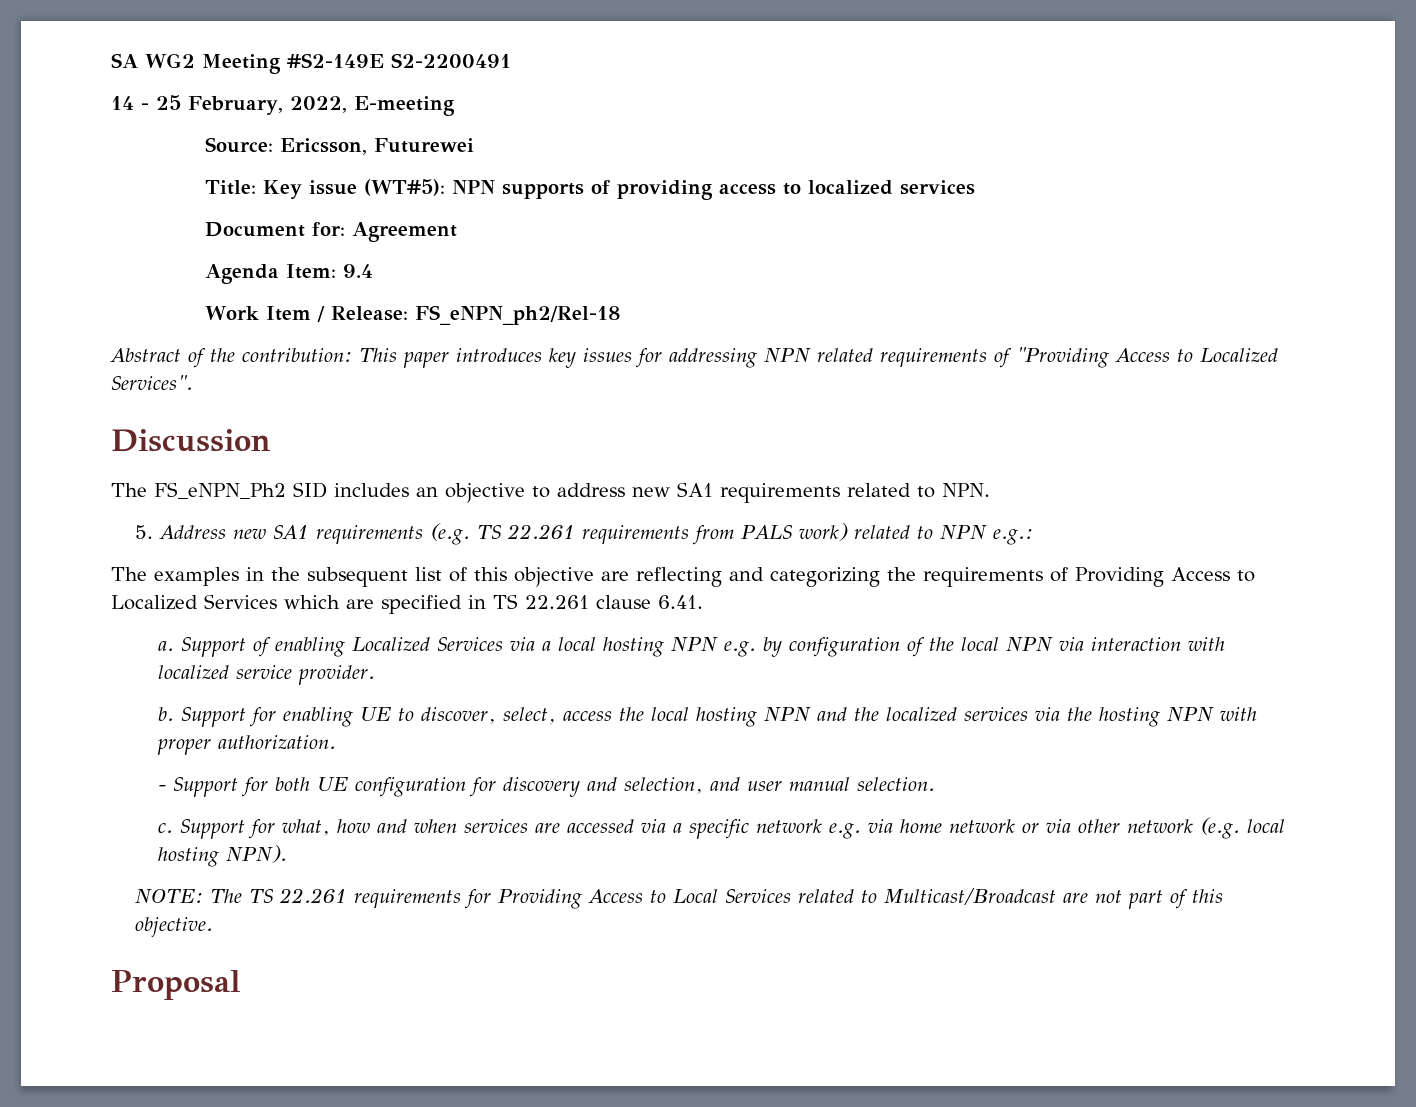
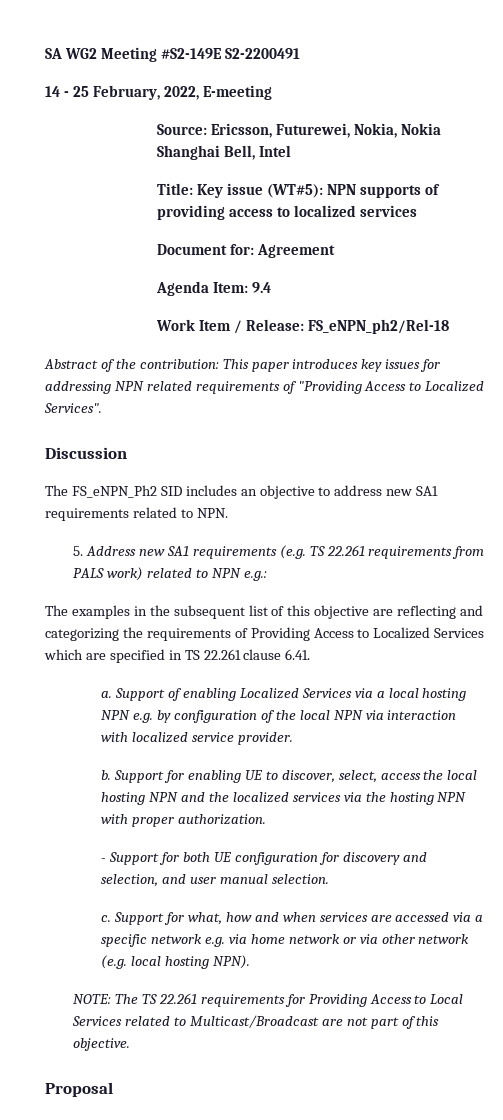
- Source: Ericsson, Futurewei
+ Source: Ericsson, Futurewei, Nokia, Nokia Shanghai Bell, Intel

